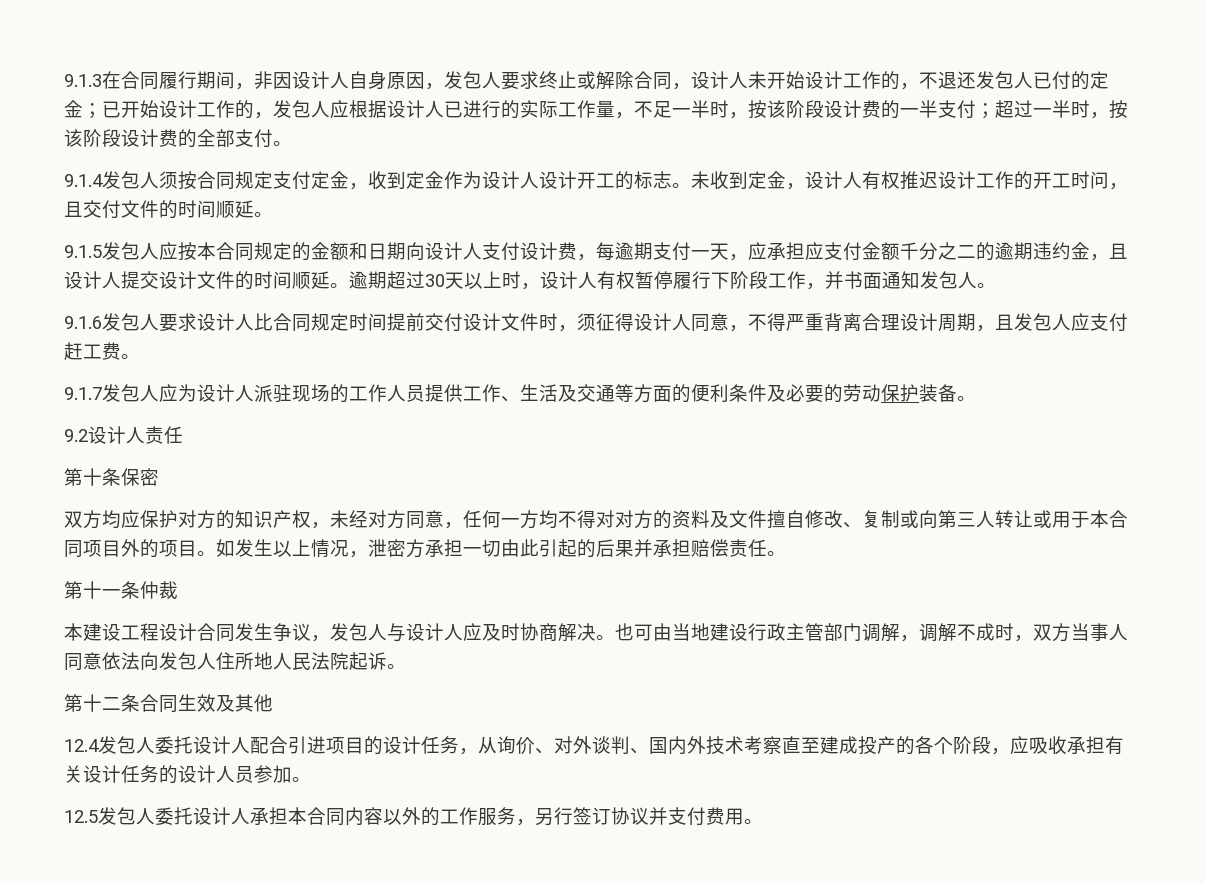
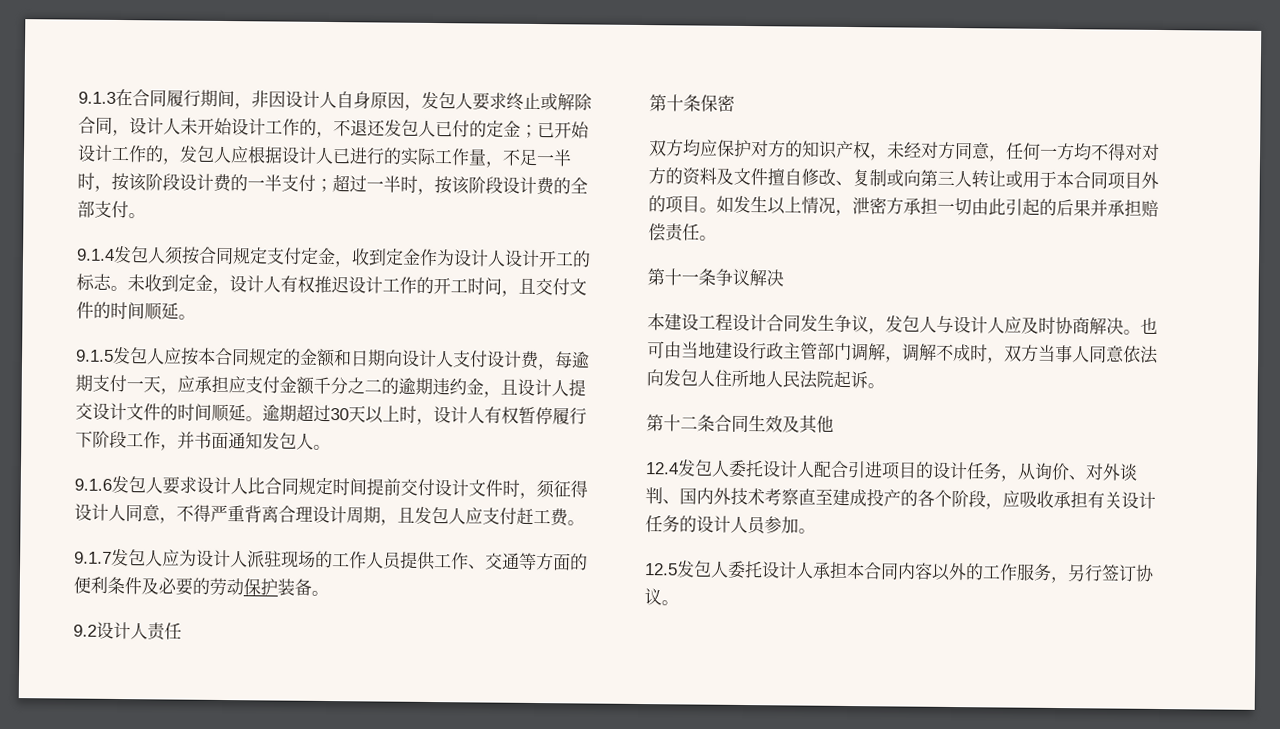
- 9.1.7发包人应为设计人派驻现场的工作人员提供工作、生活及交通等方面的便利条件及必要的劳动保护装备。
+ 9.1.7发包人应为设计人派驻现场的工作人员提供工作、交通等方面的便利条件及必要的劳动保护装备。
- 第十一条仲裁
+ 第十一条争议解决
- 12.5发包人委托设计人承担本合同内容以外的工作服务，另行签订协议并支付费用。
+ 12.5发包人委托设计人承担本合同内容以外的工作服务，另行签订协议。

